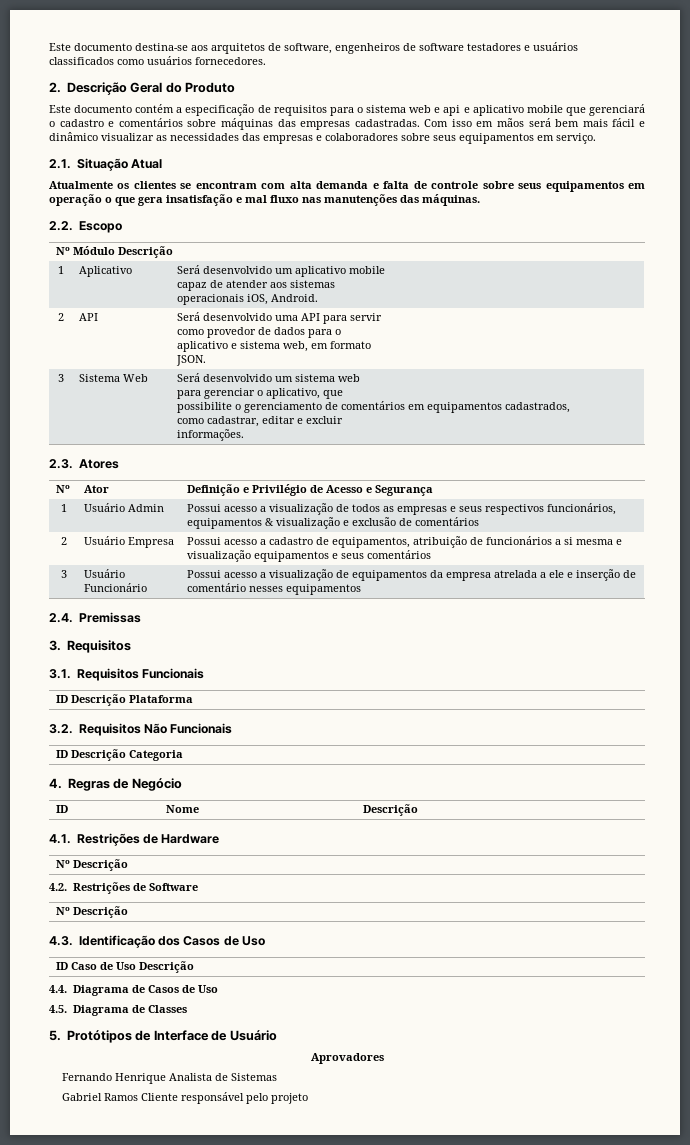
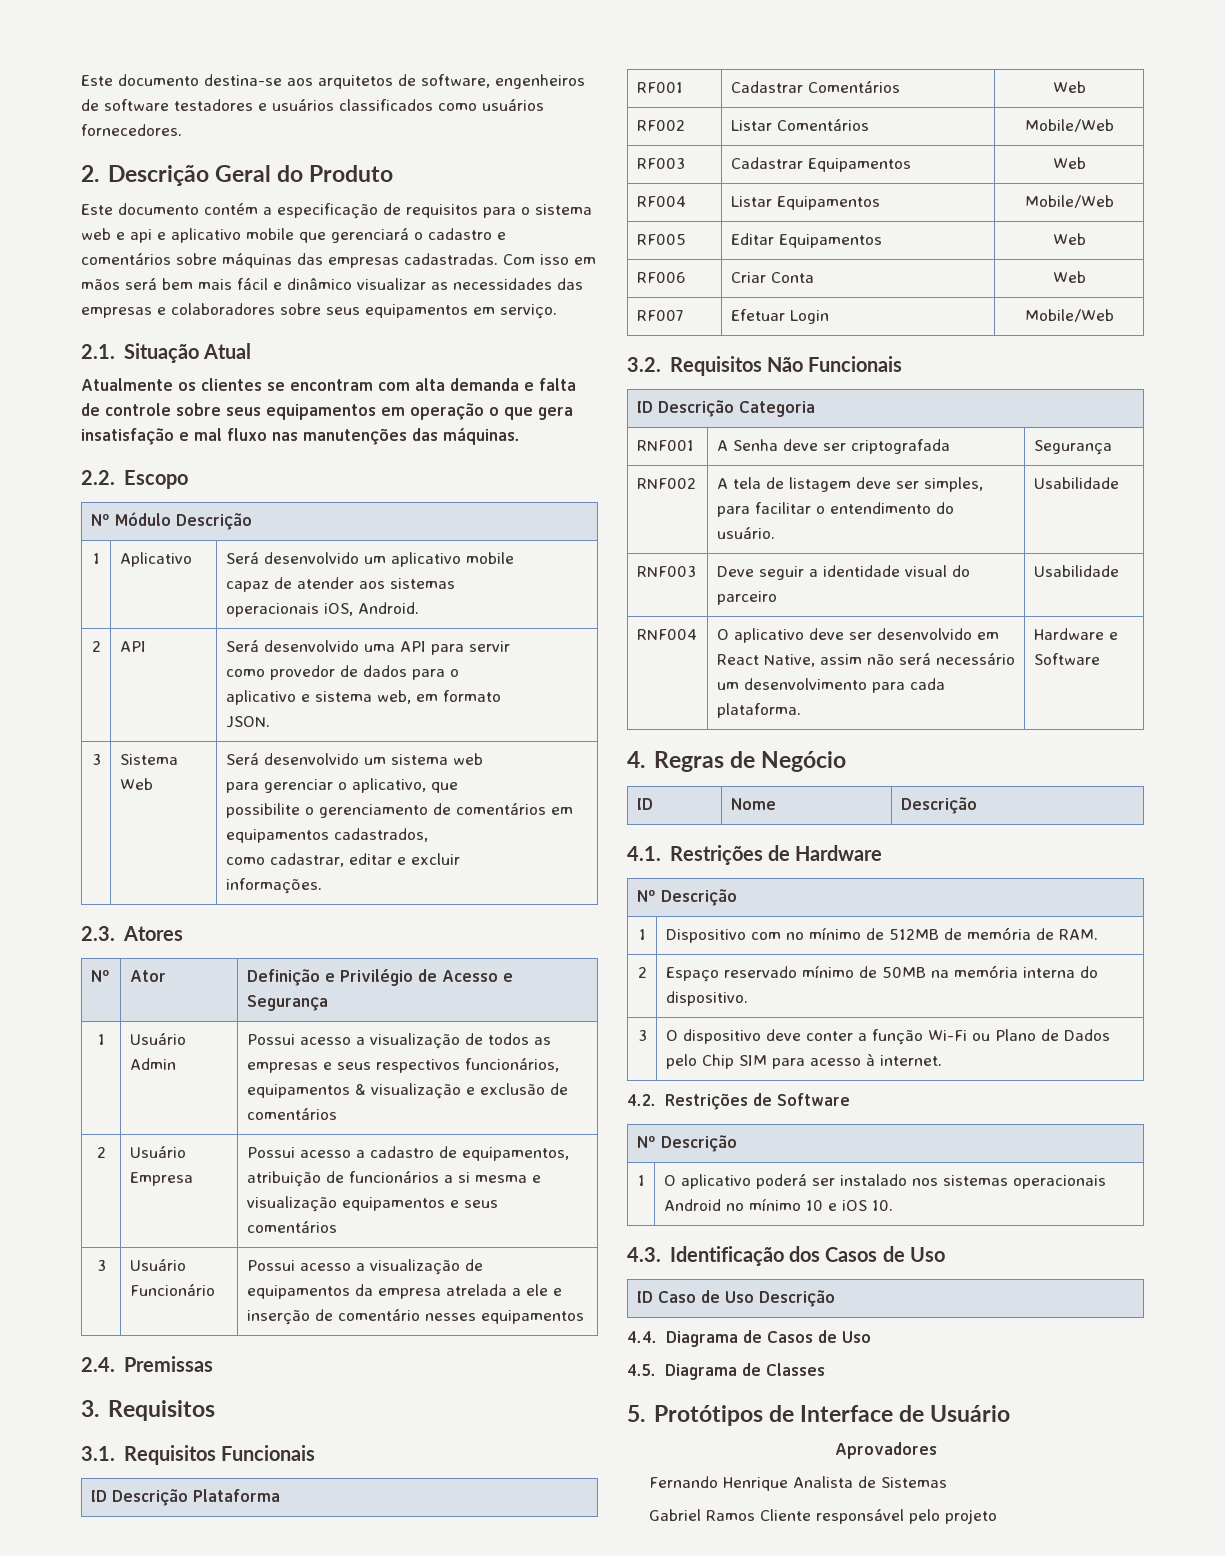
+ RF001 | Cadastrar Comentários | Web
+ RF002 | Listar Comentários | Mobile/Web
+ RF003 | Cadastrar Equipamentos | Web
+ RF004 | Listar Equipamentos | Mobile/Web
+ RF005 | Editar Equipamentos | Web
+ RF006 | Criar Conta | Web
+ RF007 | Efetuar Login | Mobile/Web
+ RNF001 | A Senha deve ser criptografada | Segurança
+ RNF002 | A tela de listagem deve ser simples, para facilitar o entendimento do usuário. | Usabilidade
+ RNF003 | Deve seguir a identidade visual do parceiro | Usabilidade
+ RNF004 | O aplicativo deve ser desenvolvido em React Native, assim não será necessário um desenvolvimento para cada plataforma. | Hardware e Software
+ 1 | Dispositivo com no mínimo de 512MB de memória de RAM.
+ 2 | Espaço reservado mínimo de 50MB na memória interna do dispositivo.
+ 3 | O dispositivo deve conter a função Wi-Fi ou Plano de Dados pelo Chip SIM para acesso à internet.
+ 1 | O aplicativo poderá ser instalado nos sistemas operacionais Android no mínimo 10 e iOS 10.

